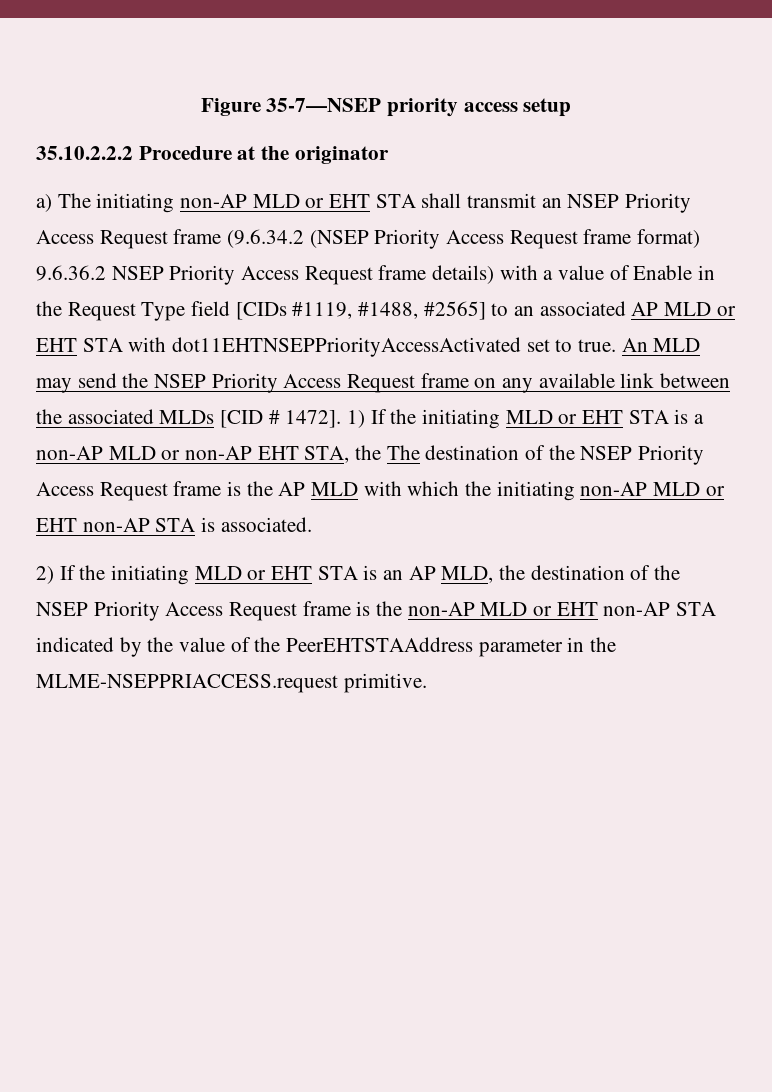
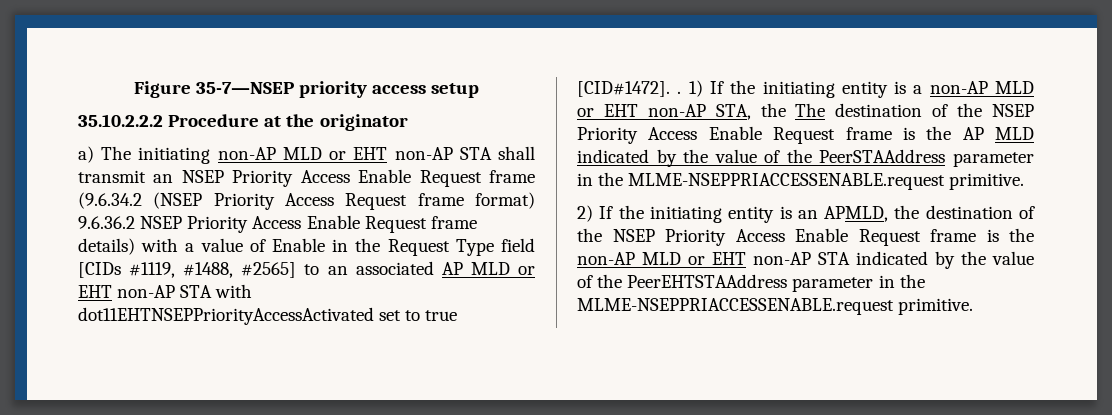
- a) The initiating non-AP MLD or EHT STA shall transmit an NSEP Priority Access Request frame (9.6.34.2 (NSEP Priority Access Request frame format) 9.6.36.2 NSEP Priority Access Request frame details) with a value of Enable in the Request Type field [CIDs #1119, #1488, #2565] to an associated AP MLD or EHT STA with dot11EHTNSEPPriorityAccessActivated set to true. An MLD may send the NSEP Priority Access Request frame on any available link between the associated MLDs [CID # 1472]. 1) If the initiating MLD or EHT STA is a non-AP MLD or non-AP EHT STA, the The destination of the NSEP Priority Access Request frame is the AP MLD with which the initiating non-AP MLD or EHT non-AP STA is associated.
- 2) If the initiating MLD or EHT STA is an AP MLD, the destination of the NSEP Priority Access Request frame is the non-AP MLD or EHT non-AP STA indicated by the value of the PeerEHTSTAAddress parameter in the MLME-NSEPPRIACCESS.request primitive.
+ a) The initiating non-AP MLD or EHT non-AP STA shall transmit an NSEP Priority Access Enable Request frame (9.6.34.2 (NSEP Priority Access Request frame format) 9.6.36.2 NSEP Priority Access Enable Request frame details) with a value of Enable in the Request Type field [CIDs #1119, #1488, #2565] to an associated AP MLD or EHT non-AP STA with dot11EHTNSEPPriorityAccessActivated set to true [CID#1472]. . 1) If the initiating entity is a non-AP MLD or EHT non-AP STA, the The destination of the NSEP Priority Access Enable Request frame is the AP MLD indicated by the value of the PeerSTAAddress parameter in the MLME-NSEPPRIACCESSENABLE.request primitive.
+ 2) If the initiating entity is an APMLD, the destination of the NSEP Priority Access Enable Request frame is the non-AP MLD or EHT non-AP STA indicated by the value of the PeerEHTSTAAddress parameter in the MLME-NSEPPRIACCESSENABLE.request primitive.

